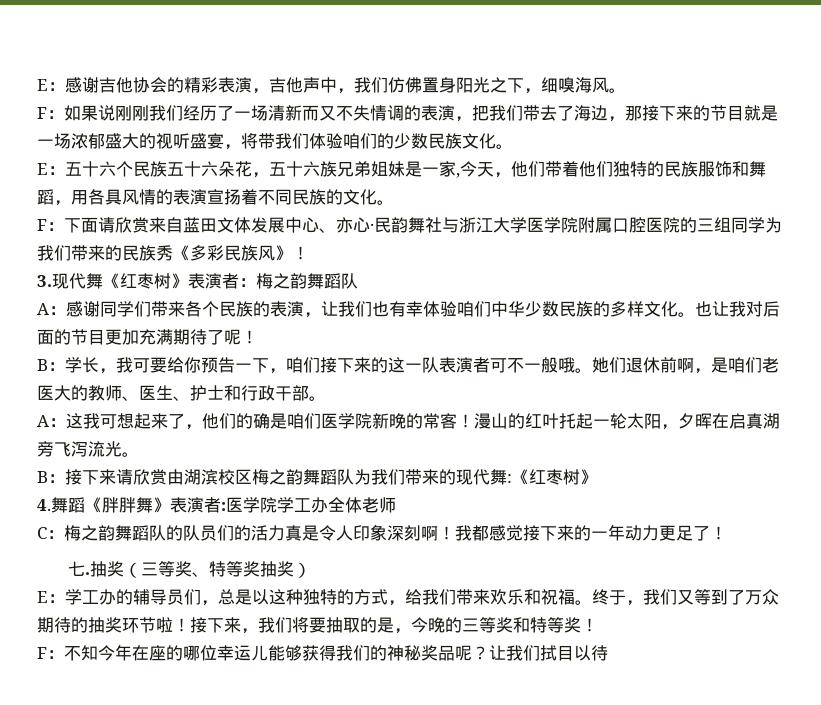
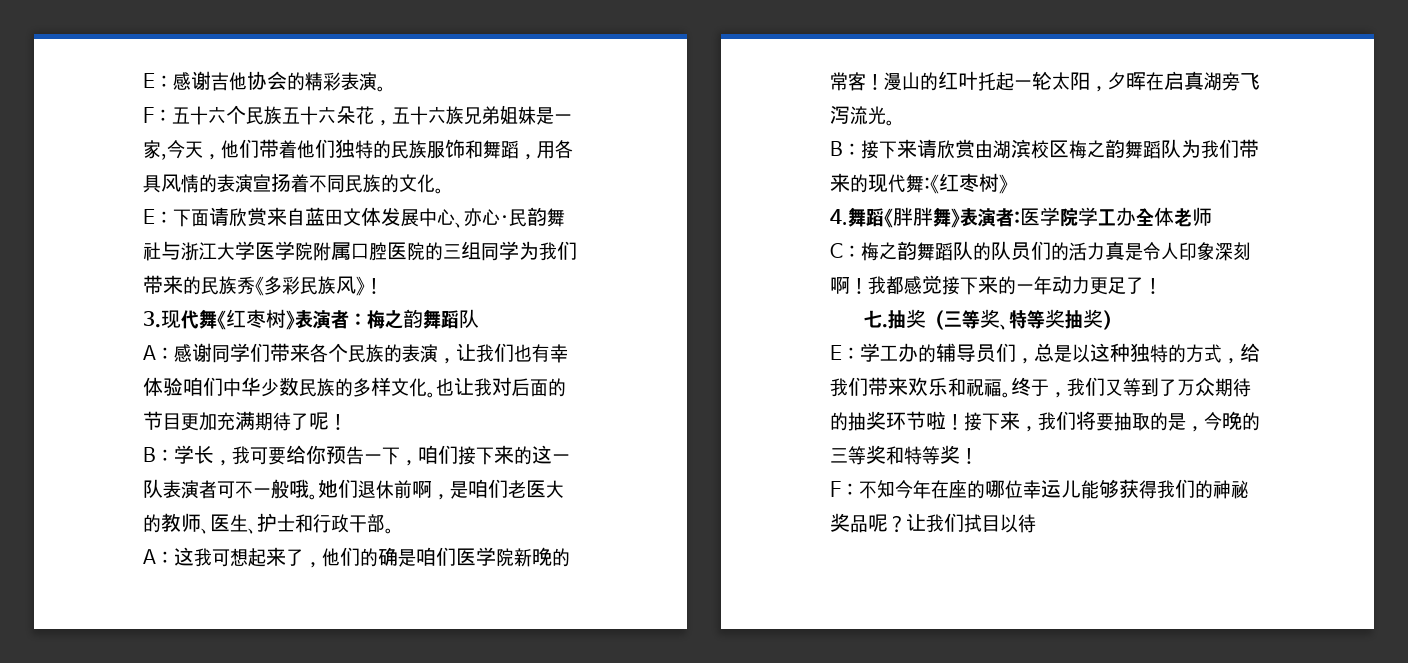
- E：感谢吉他协会的精彩表演，吉他声中，我们仿佛置身阳光之下，细嗅海风。
- F：如果说刚刚我们经历了一场清新而又不失情调的表演，把我们带去了海边，那接下来的节目就是一场浓郁盛大的视听盛宴，将带我们体验咱们的少数民族文化。
- E：五十六个民族五十六朵花，五十六族兄弟姐妹是一家,今天，他们带着他们独特的民族服饰和舞蹈，用各具风情的表演宣扬着不同民族的文化。
+ E：感谢吉他协会的精彩表演。
+ F：五十六个民族五十六朵花，五十六族兄弟姐妹是一家,今天，他们带着他们独特的民族服饰和舞蹈，用各具风情的表演宣扬着不同民族的文化。
- F：下面请欣赏来自蓝田文体发展中心、亦心·民韵舞社与浙江大学医学院附属口腔医院的三组同学为我们带来的民族秀《多彩民族风》！
+ E：下面请欣赏来自蓝田文体发展中心、亦心·民韵舞社与浙江大学医学院附属口腔医院的三组同学为我们带来的民族秀《多彩民族风》！

